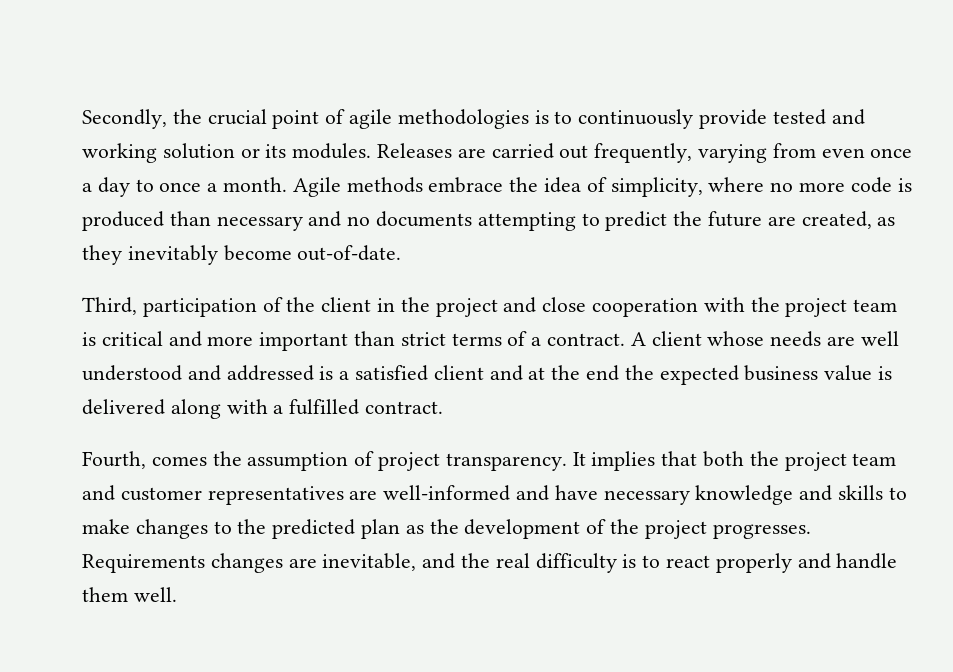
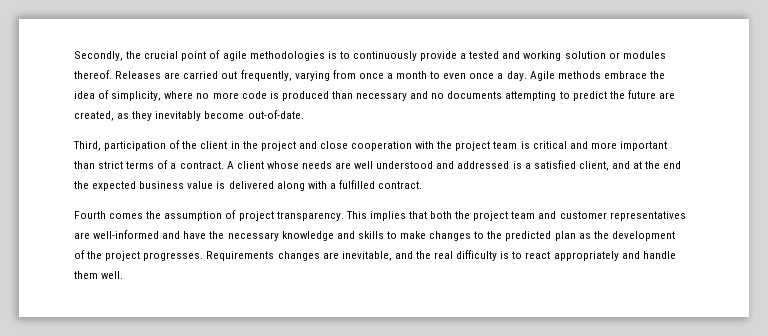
- Secondly, the crucial point of agile methodologies is to continuously provide tested and working solution or its modules.
+ Secondly, the crucial point of agile methodologies is to continuously provide a tested and working solution or modules thereof.
- Releases are carried out frequently, varying from even once a day to once a month.
+ Releases are carried out frequently, varying from once a month to even once a day.
- A client whose needs are well understood and addressed is a satisfied client and at the end the expected business value is delivered along with a fulfilled contract.
+ A client whose needs are well understood and addressed is a satisfied client, and at the end the expected business value is delivered along with a fulfilled contract.
- Fourth, comes the assumption of project transparency.
+ Fourth comes the assumption of project transparency.
- It implies that both the project team and customer representatives are well-informed and have necessary knowledge and skills to make changes to the predicted plan as the development of the project progresses.
+ This implies that both the project team and customer representatives are well-informed and have the necessary knowledge and skills to make changes to the predicted plan as the development of the project progresses.
- Requirements changes are inevitable, and the real difficulty is to react properly and handle them well.
+ Requirements changes are inevitable, and the real difficulty is to react appropriately and handle them well.

